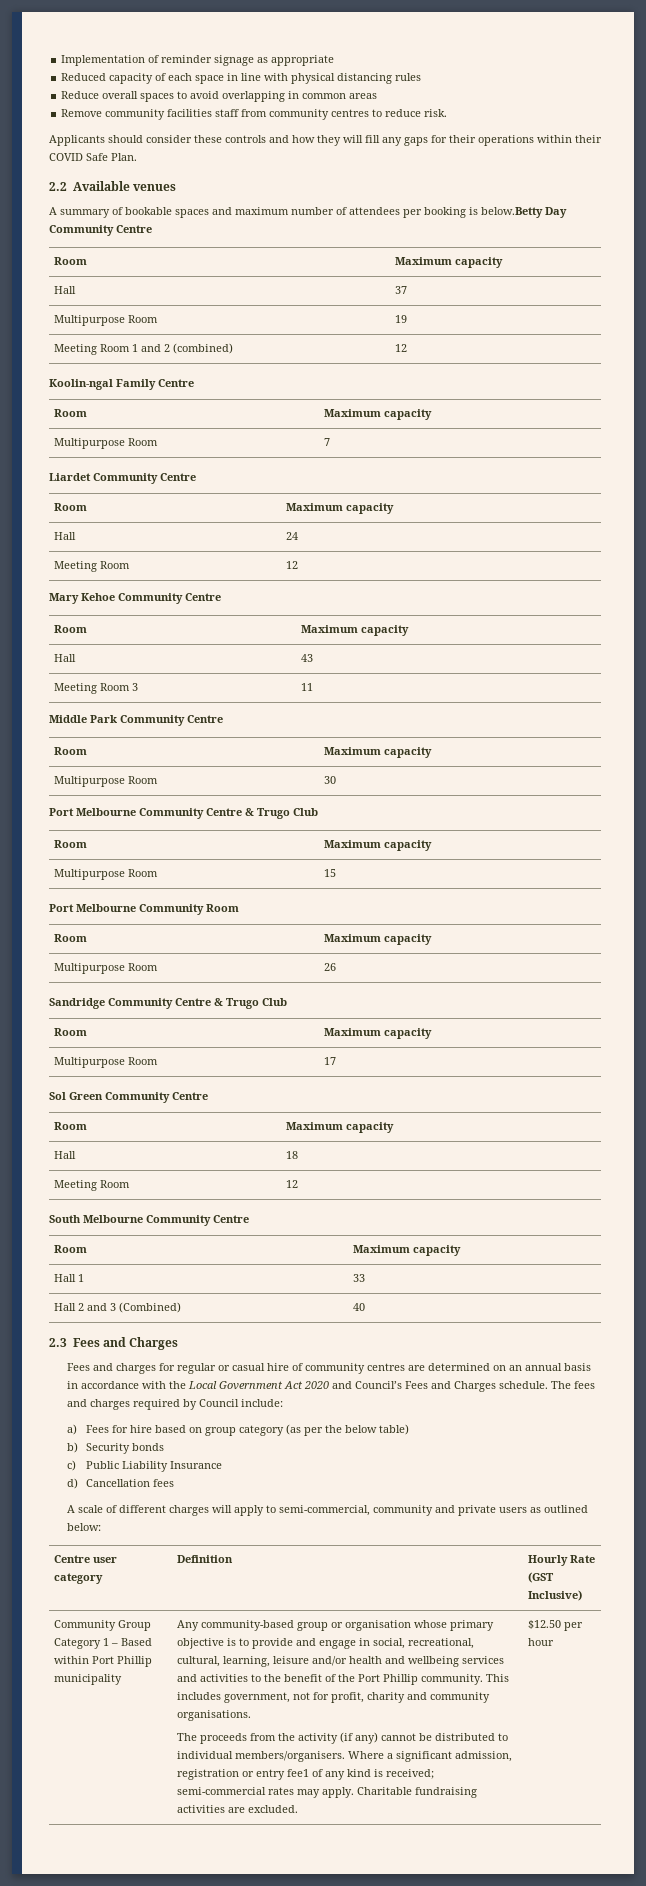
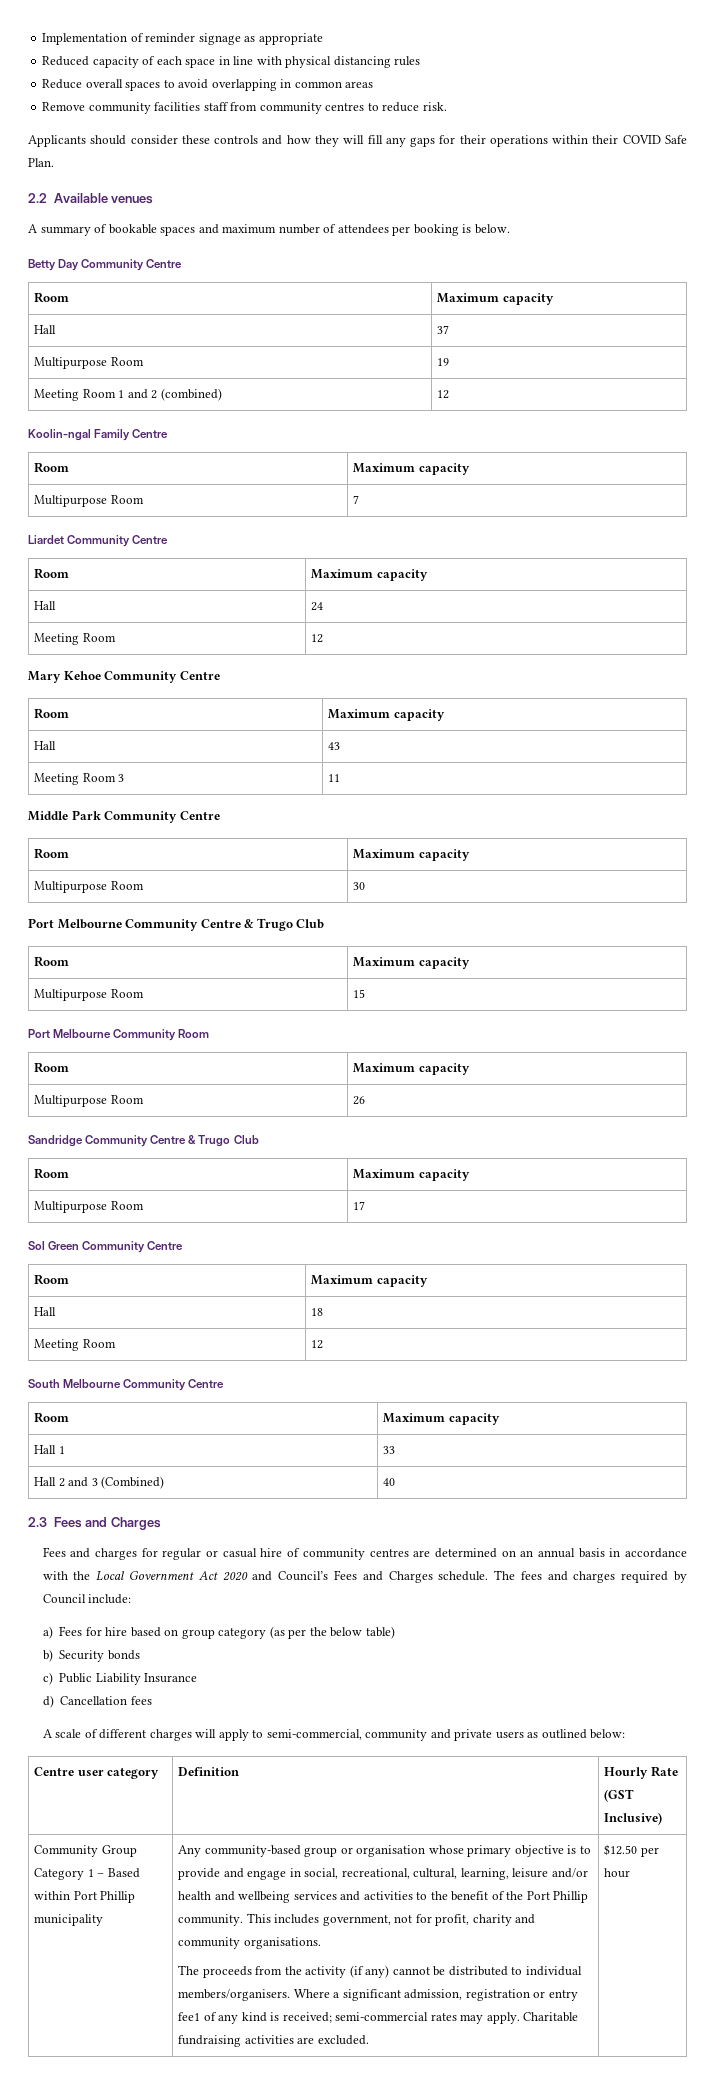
- A summary of bookable spaces and maximum number of attendees per booking is below.Betty Day Community Centre
+ A summary of bookable spaces and maximum number of attendees per booking is below.
+ Betty Day Community Centre

